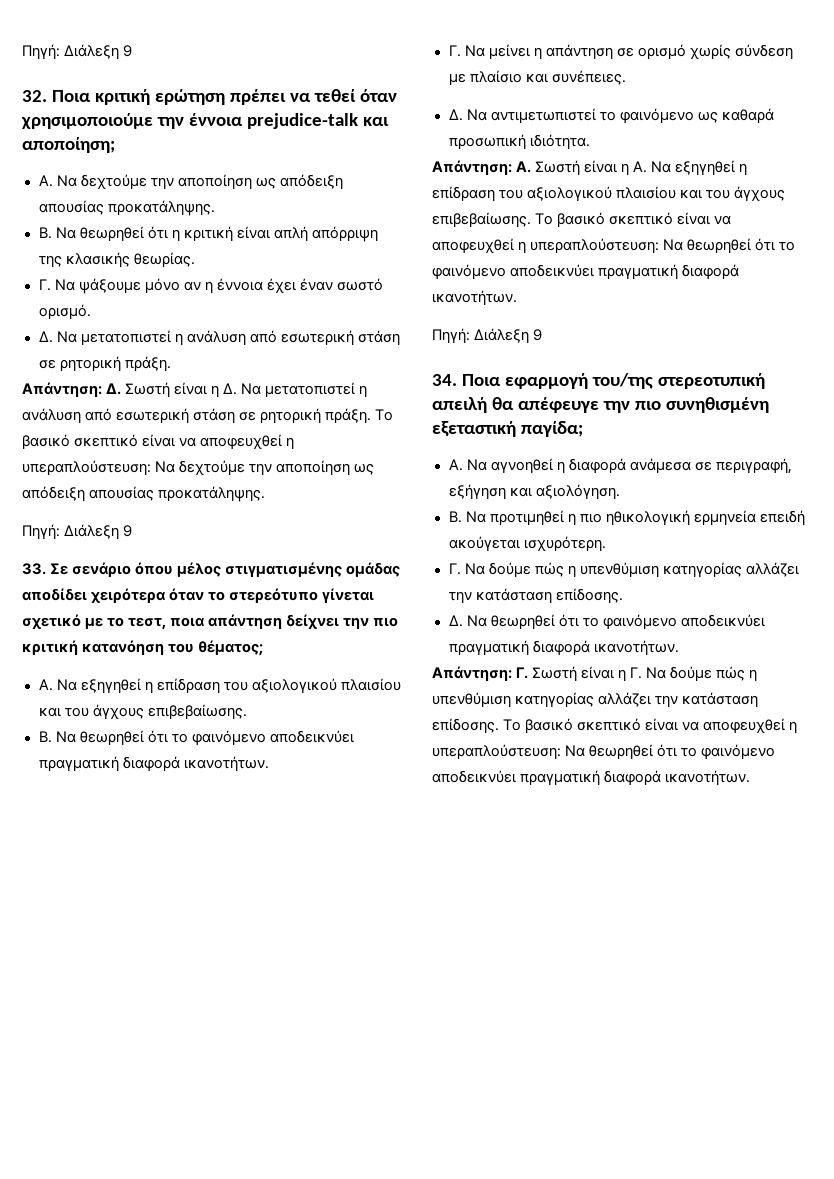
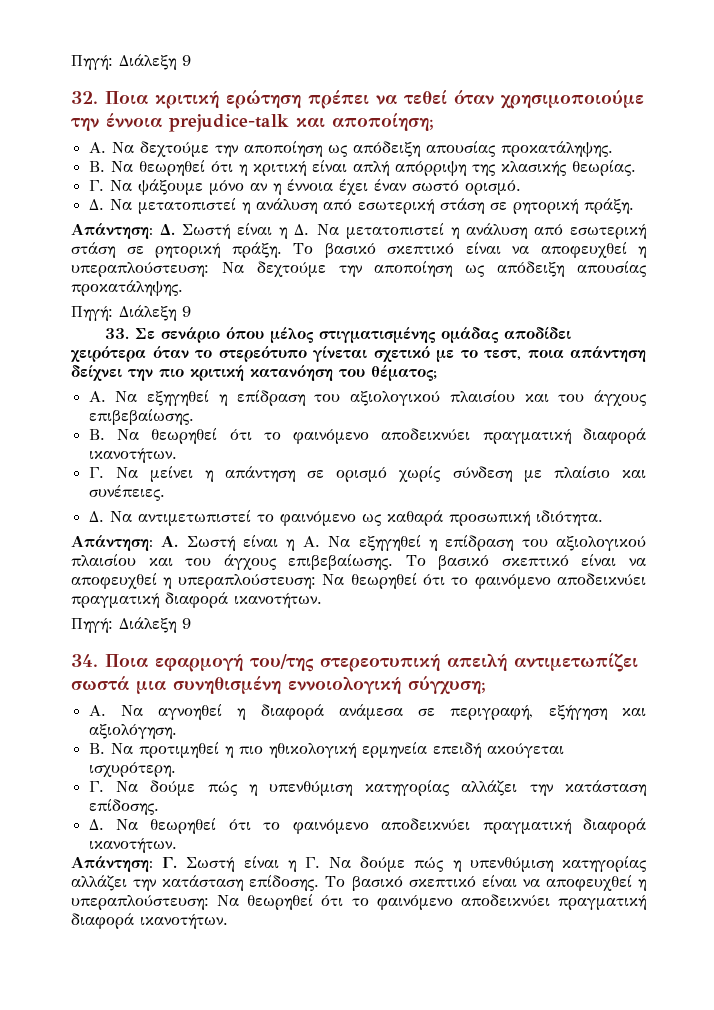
- 34. Ποια εφαρμογή του/της στερεοτυπική απειλή θα απέφευγε την πιο συνηθισμένη εξεταστική παγίδα;
+ 34. Ποια εφαρμογή του/της στερεοτυπική απειλή αντιμετωπίζει σωστά μια συνηθισμένη εννοιολογική σύγχυση;

